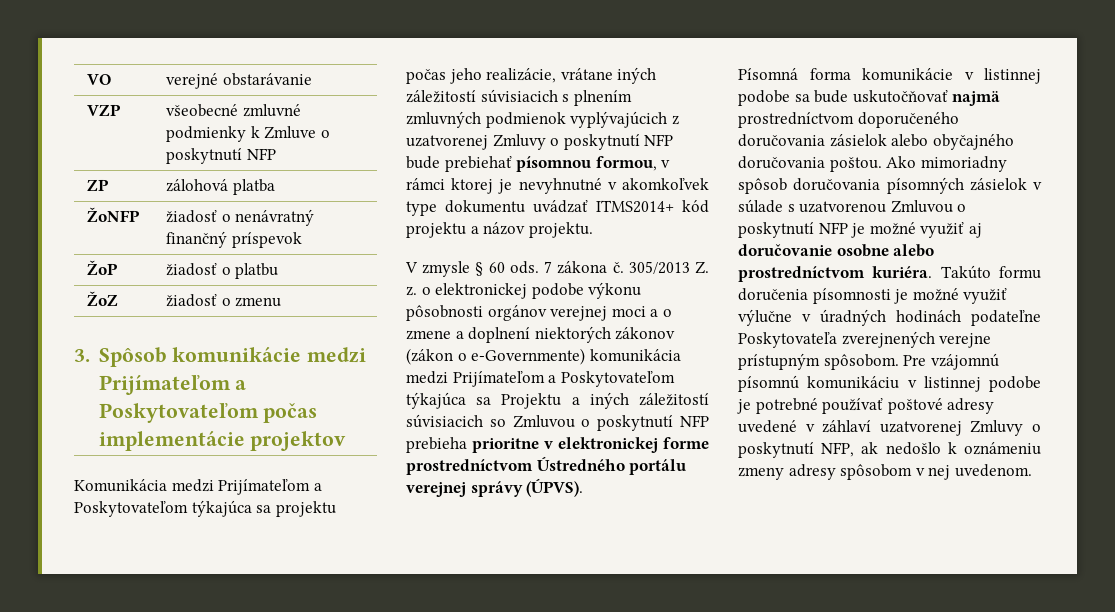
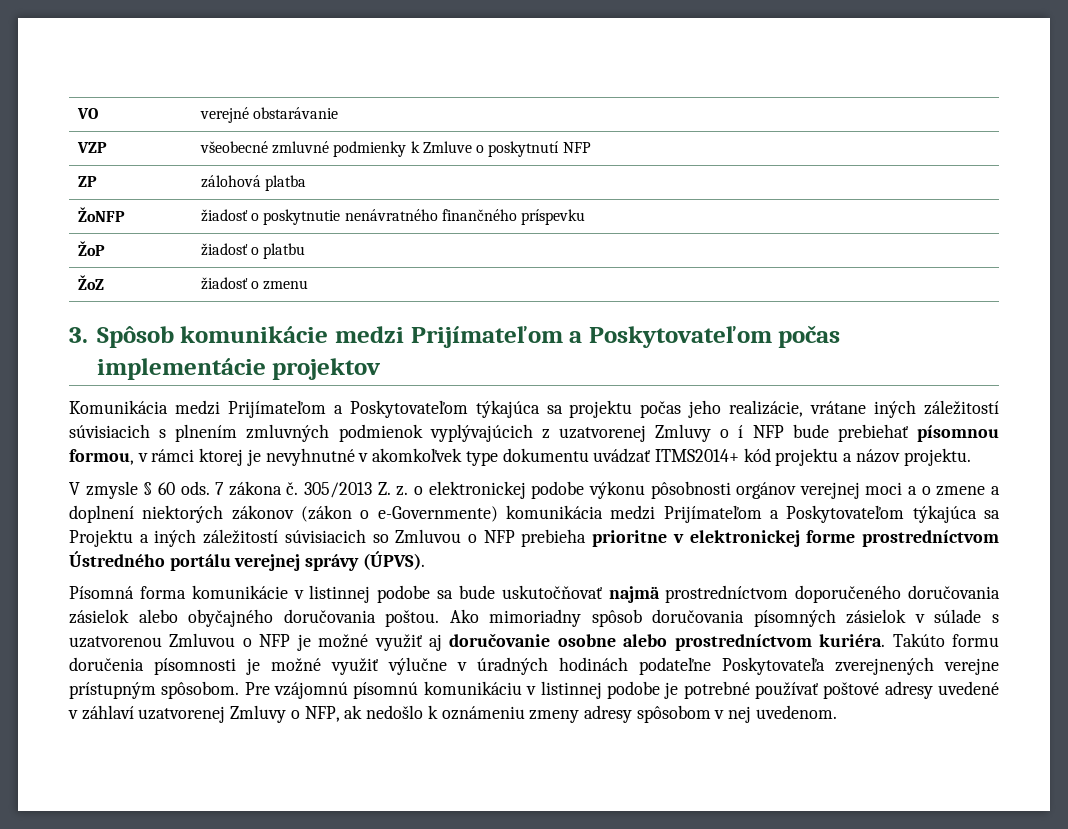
- ŽoNFP | žiadosť o nenávratný finančný príspevok
+ ŽoNFP | žiadosť o poskytnutie nenávratného finančného príspevku
- Komunikácia medzi Prijímateľom a Poskytovateľom týkajúca sa projektu počas jeho realizácie, vrátane iných záležitostí súvisiacich s plnením zmluvných podmienok vyplývajúcich z uzatvorenej Zmluvy o poskytnutí NFP bude prebiehať písomnou formou, v rámci ktorej je nevyhnutné v akomkoľvek type dokumentu uvádzať ITMS2014+ kód projektu a názov projektu.
+ Komunikácia medzi Prijímateľom a Poskytovateľom týkajúca sa projektu počas jeho realizácie, vrátane iných záležitostí súvisiacich s plnením zmluvných podmienok vyplývajúcich z uzatvorenej Zmluvy o í NFP bude prebiehať písomnou formou, v rámci ktorej je nevyhnutné v akomkoľvek type dokumentu uvádzať ITMS2014+ kód projektu a názov projektu.
- 305/2013 Z. z. o elektronickej podobe výkonu pôsobnosti orgánov verejnej moci a o zmene a doplnení niektorých zákonov (zákon o e-Governmente) komunikácia medzi Prijímateľom a Poskytovateľom týkajúca sa Projektu a iných záležitostí súvisiacich so Zmluvou o poskytnutí NFP prebieha prioritne v elektronickej forme prostredníctvom Ústredného portálu verejnej správy (ÚPVS).
+ 305/2013 Z. z. o elektronickej podobe výkonu pôsobnosti orgánov verejnej moci a o zmene a doplnení niektorých zákonov (zákon o e-Governmente) komunikácia medzi Prijímateľom a Poskytovateľom týkajúca sa Projektu a iných záležitostí súvisiacich so Zmluvou o NFP prebieha prioritne v elektronickej forme prostredníctvom Ústredného portálu verejnej správy (ÚPVS).
- Ako mimoriadny spôsob doručovania písomných zásielok v súlade s uzatvorenou Zmluvou o poskytnutí NFP je možné využiť aj doručovanie osobne alebo prostredníctvom kuriéra.
+ Ako mimoriadny spôsob doručovania písomných zásielok v súlade s uzatvorenou Zmluvou o NFP je možné využiť aj doručovanie osobne alebo prostredníctvom kuriéra.
- Pre vzájomnú písomnú komunikáciu v listinnej podobe je potrebné používať poštové adresy uvedené v záhlaví uzatvorenej Zmluvy o poskytnutí NFP, ak nedošlo k oznámeniu zmeny adresy spôsobom v nej uvedenom.
+ Pre vzájomnú písomnú komunikáciu v listinnej podobe je potrebné používať poštové adresy uvedené v záhlaví uzatvorenej Zmluvy o NFP, ak nedošlo k oznámeniu zmeny adresy spôsobom v nej uvedenom.

